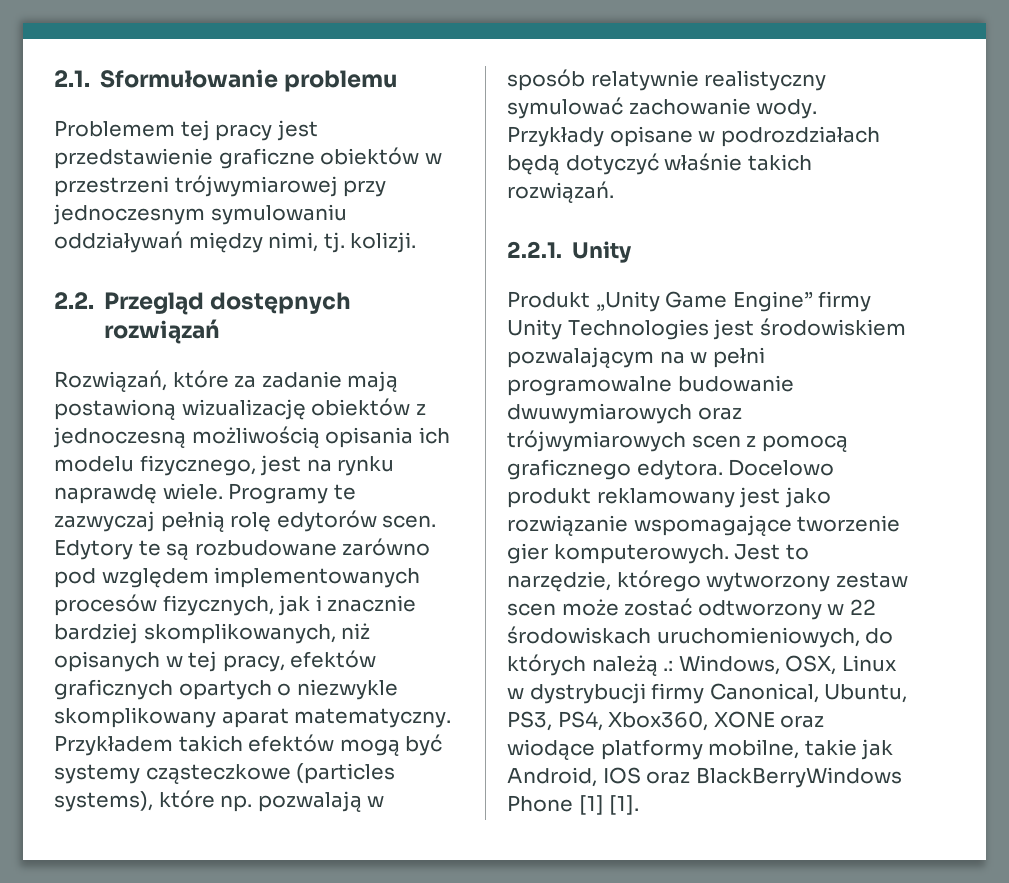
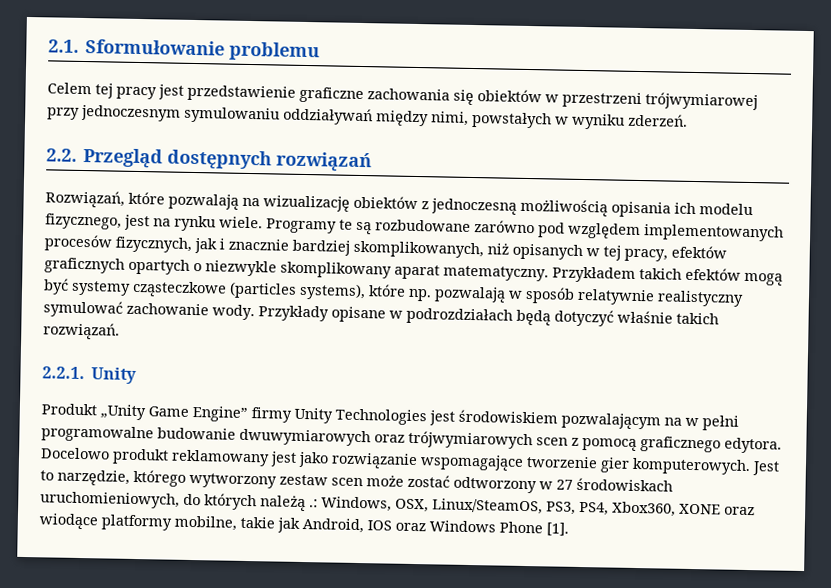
- Problemem tej pracy jest przedstawienie graficzne obiektów w przestrzeni trójwymiarowej przy jednoczesnym symulowaniu oddziaływań między nimi, tj. kolizji.
+ Celem tej pracy jest przedstawienie graficzne zachowania się obiektów w przestrzeni trójwymiarowej przy jednoczesnym symulowaniu oddziaływań między nimi, powstałych w wyniku zderzeń.
- Rozwiązań, które za zadanie mają postawioną wizualizację obiektów z jednoczesną możliwością opisania ich modelu fizycznego, jest na rynku naprawdę wiele.
+ Rozwiązań, które pozwalają na wizualizację obiektów z jednoczesną możliwością opisania ich modelu fizycznego, jest na rynku wiele.
- Programy te zazwyczaj pełnią rolę edytorów scen. Edytory te są rozbudowane zarówno pod względem implementowanych procesów fizycznych, jak i znacznie bardziej skomplikowanych, niż opisanych w tej pracy, efektów graficznych opartych o niezwykle skomplikowany aparat matematyczny.
+ Programy te są rozbudowane zarówno pod względem implementowanych procesów fizycznych, jak i znacznie bardziej skomplikowanych, niż opisanych w tej pracy, efektów graficznych opartych o niezwykle skomplikowany aparat matematyczny.
- Jest to narzędzie, którego wytworzony zestaw scen może zostać odtworzony w 22 środowiskach uruchomieniowych, do których należą .: Windows, OSX, Linux w dystrybucji firmy Canonical, Ubuntu, PS3, PS4, Xbox360, XONE oraz wiodące platformy mobilne, takie jak Android, IOS oraz BlackBerryWindows Phone [1] [1].
+ Jest to narzędzie, którego wytworzony zestaw scen może zostać odtworzony w 27 środowiskach uruchomieniowych, do których należą .: Windows, OSX, Linux/SteamOS, PS3, PS4, Xbox360, XONE oraz wiodące platformy mobilne, takie jak Android, IOS oraz Windows Phone [1].

